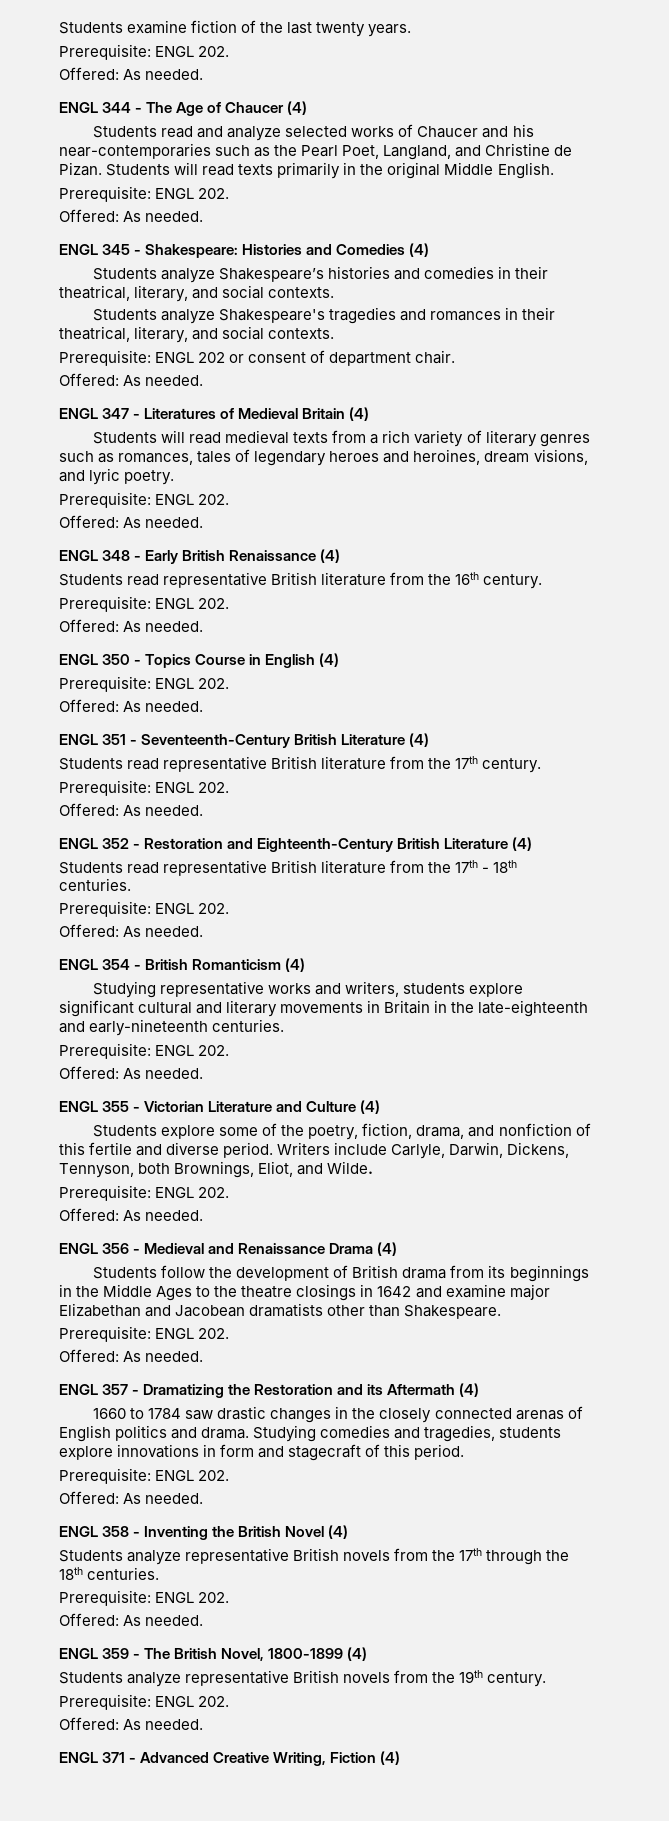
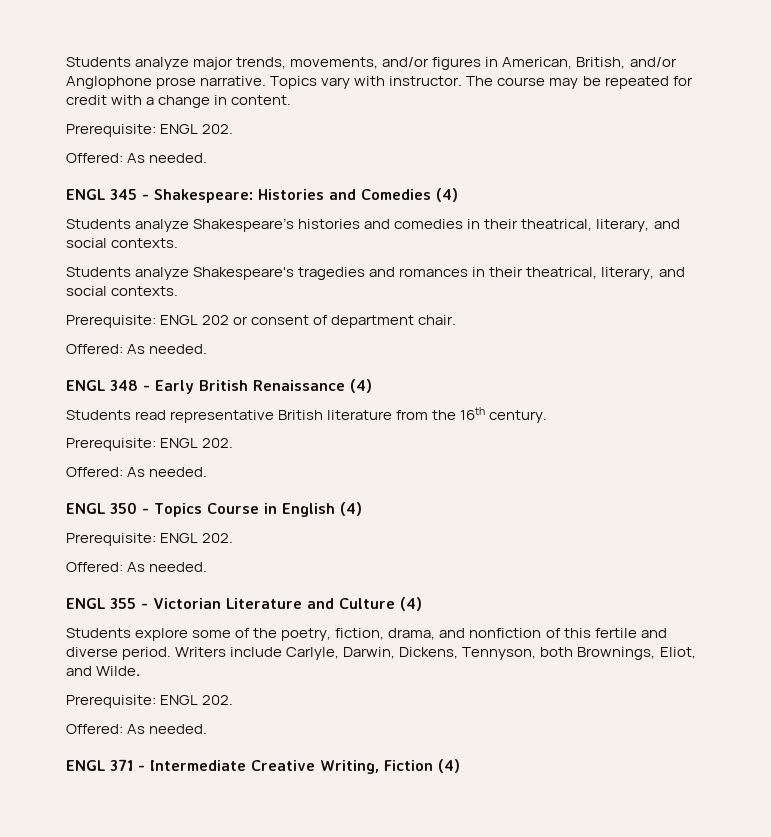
- Students examine fiction of the last twenty years.
- Prerequisite: ENGL 202.
- Offered: As needed.
- ENGL 344 - The Age of Chaucer (4)
- Students read and analyze selected works of Chaucer and his near-contemporaries such as the Pearl Poet, Langland, and Christine de Pizan. Students will read texts primarily in the original Middle English.
+ Students analyze major trends, movements, and/or figures in American, British, and/or Anglophone prose narrative. Topics vary with instructor. The course may be repeated for credit with a change in content.
- ENGL 347 - Literatures of Medieval Britain (4)
- Students will read medieval texts from a rich variety of literary genres such as romances, tales of legendary heroes and heroines, dream visions, and lyric poetry.
- Prerequisite: ENGL 202.
- Offered: As needed.
- ENGL 351 - Seventeenth-Century British Literature (4)
- Students read representative British literature from the 17th century.
- Prerequisite: ENGL 202.
- Offered: As needed.
- ENGL 352 - Restoration and Eighteenth-Century British Literature (4)
- Students read representative British literature from the 17th - 18th centuries.
- Prerequisite: ENGL 202.
- Offered: As needed.
- ENGL 354 - British Romanticism (4)
- Studying representative works and writers, students explore significant cultural and literary movements in Britain in the late-eighteenth and early-nineteenth centuries.
- Prerequisite: ENGL 202.
- Offered: As needed.
- ENGL 356 - Medieval and Renaissance Drama (4)
- Students follow the development of British drama from its beginnings in the Middle Ages to the theatre closings in 1642 and examine major Elizabethan and Jacobean dramatists other than Shakespeare.
- Prerequisite: ENGL 202.
- Offered: As needed.
- ENGL 357 - Dramatizing the Restoration and its Aftermath (4)
- 1660 to 1784 saw drastic changes in the closely connected arenas of English politics and drama. Studying comedies and tragedies, students explore innovations in form and stagecraft of this period.
- Prerequisite: ENGL 202.
- Offered: As needed.
- ENGL 358 - Inventing the British Novel (4)
- Students analyze representative British novels from the 17th through the 18th centuries.
- Prerequisite: ENGL 202.
- Offered: As needed.
- ENGL 359 - The British Novel, 1800-1899 (4)
- Students analyze representative British novels from the 19th century.
- Prerequisite: ENGL 202.
- Offered: As needed.
- ENGL 371 - Advanced Creative Writing, Fiction (4)
+ ENGL 371 - Intermediate Creative Writing, Fiction (4)

